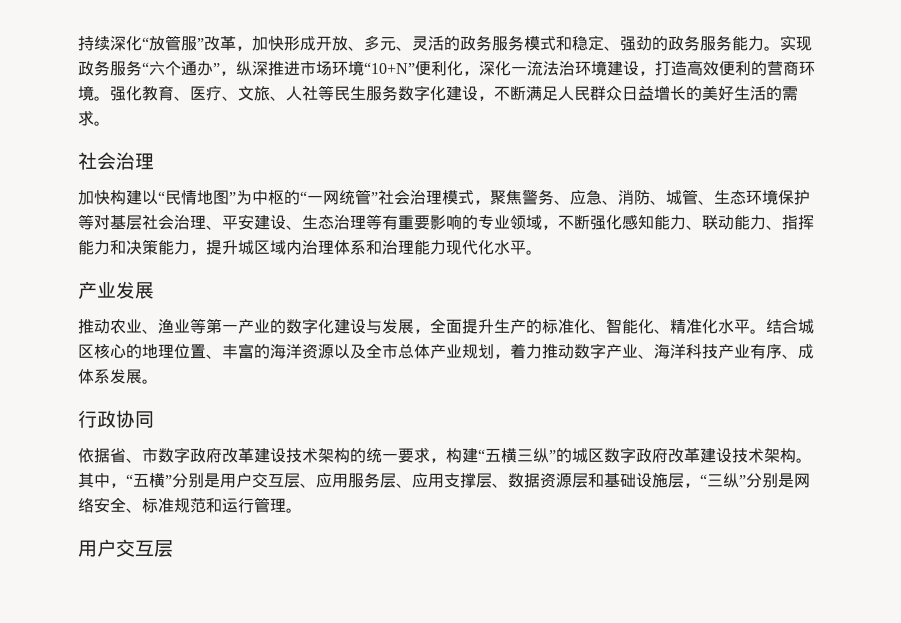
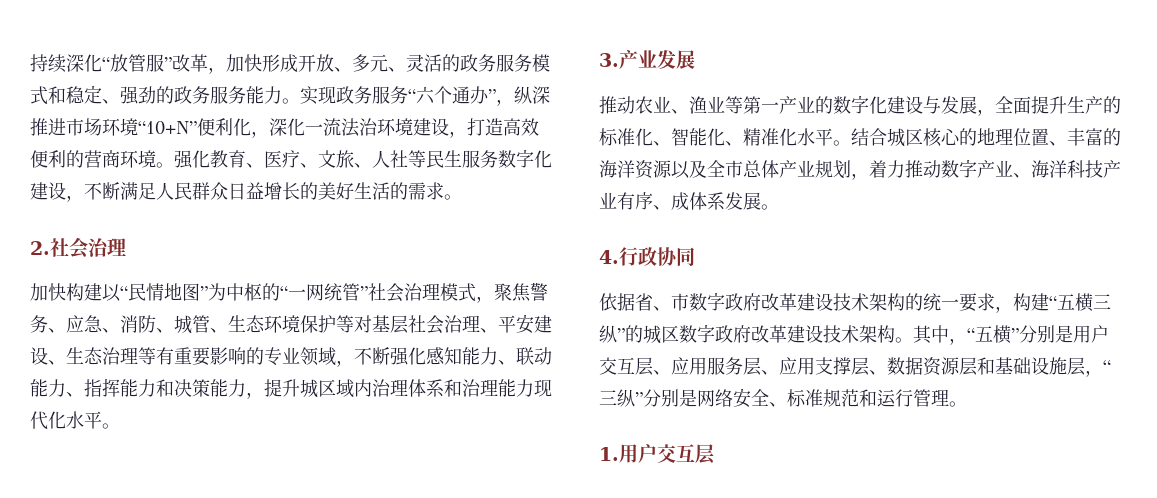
  强化教育、医疗、文旅、人社等民生服务数字化建设，不断满足人民群众日益增长的美好生活的需求。
- 社会治理
+ 2.社会治理
- 产业发展
+ 3.产业发展
- 行政协同
+ 4.行政协同
  其中，“五横”分别是用户交互层、应用服务层、应用支撑层、数据资源层和基础设施层，“三纵”分别是网络安全、标准规范和运行管理。
- 用户交互层
+ 1.用户交互层

